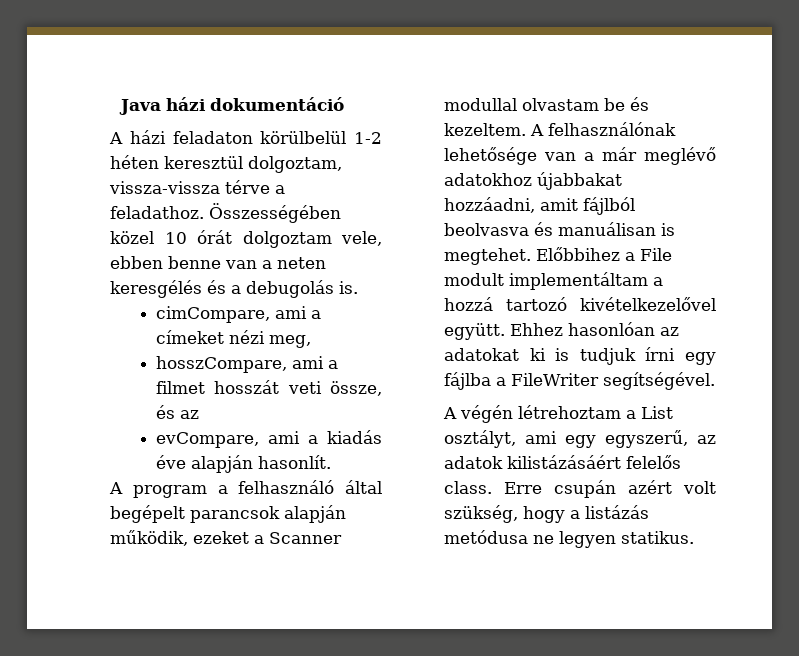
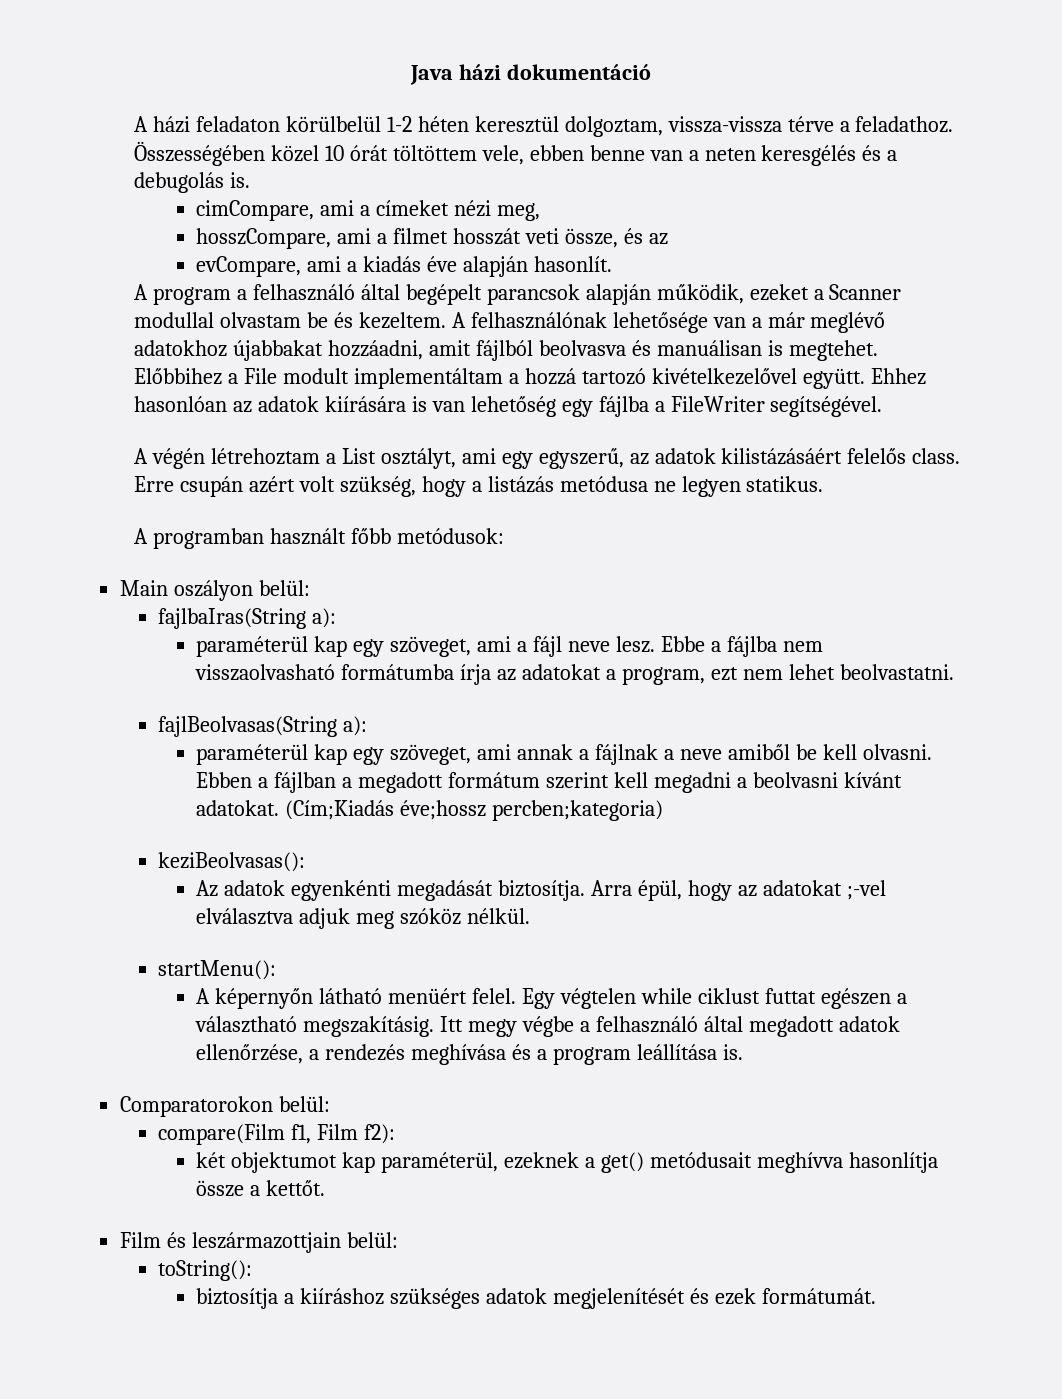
- Összességében közel 10 órát dolgoztam vele, ebben benne van a neten keresgélés és a debugolás is.
+ Összességében közel 10 órát töltöttem vele, ebben benne van a neten keresgélés és a debugolás is.
- Ehhez hasonlóan az adatokat ki is tudjuk írni egy fájlba a FileWriter segítségével.
+ Ehhez hasonlóan az adatok kiírására is van lehetőség egy fájlba a FileWriter segítségével.
+ A programban használt főbb metódusok:
+ Main oszályon belül:
+ fajlbaIras(String a):
+ paraméterül kap egy szöveget, ami a fájl neve lesz. Ebbe a fájlba nem visszaolvasható formátumba írja az adatokat a program, ezt nem lehet beolvastatni.
+ fajlBeolvasas(String a):
+ paraméterül kap egy szöveget, ami annak a fájlnak a neve amiből be kell olvasni. Ebben a fájlban a megadott formátum szerint kell megadni a beolvasni kívánt adatokat. (Cím;Kiadás éve;hossz percben;kategoria)
+ keziBeolvasas():
+ Az adatok egyenkénti megadását biztosítja. Arra épül, hogy az adatokat ;-vel elválasztva adjuk meg szóköz nélkül.
+ startMenu():
+ A képernyőn látható menüért felel. Egy végtelen while ciklust futtat egészen a választható megszakításig. Itt megy végbe a felhasználó által megadott adatok ellenőrzése, a rendezés meghívása és a program leállítása is.
+ Comparatorokon belül:
+ compare(Film f1, Film f2):
+ két objektumot kap paraméterül, ezeknek a get() metódusait meghívva hasonlítja össze a kettőt.
+ Film és leszármazottjain belül:
+ toString():
+ biztosítja a kiíráshoz szükséges adatok megjelenítését és ezek formátumát.

